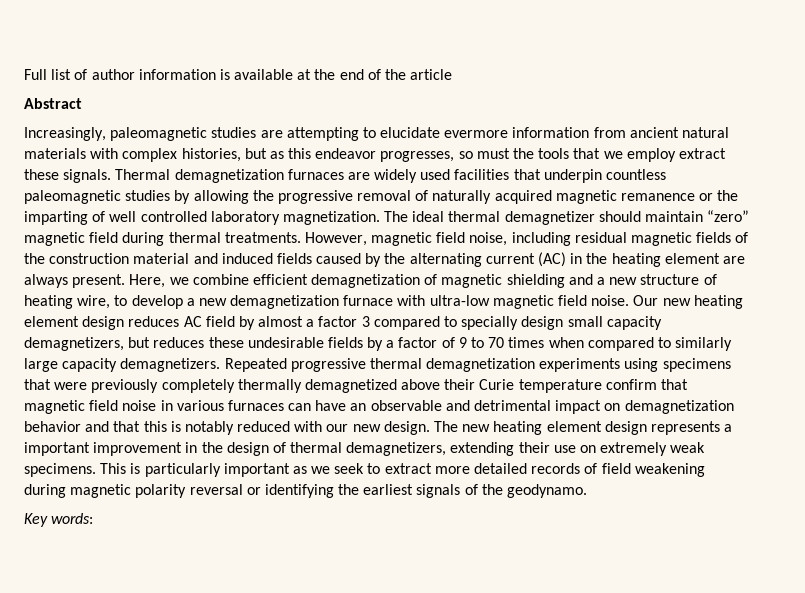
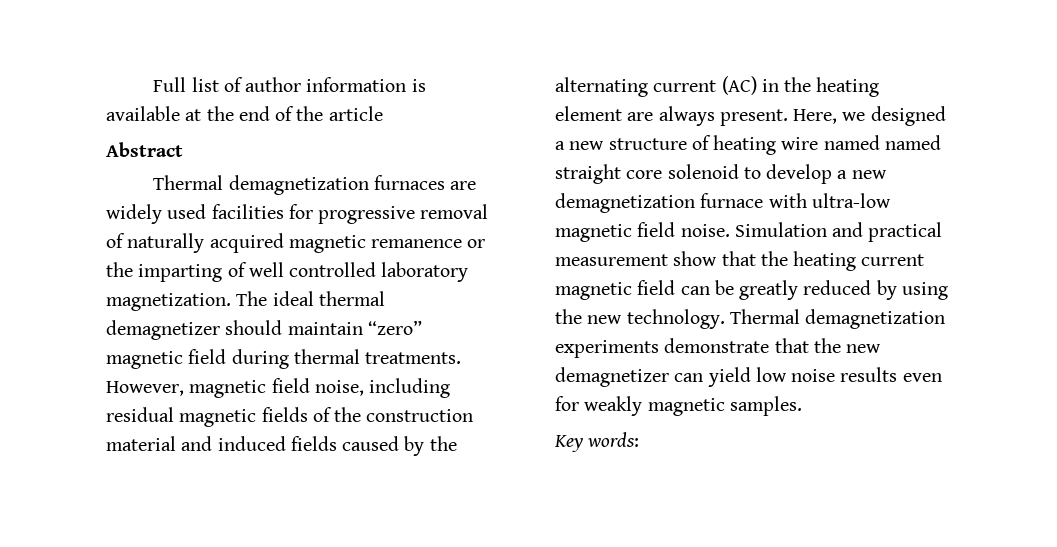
- Increasingly, paleomagnetic studies are attempting to elucidate evermore information from ancient natural materials with complex histories, but as this endeavor progresses, so must the tools that we employ extract these signals. Thermal demagnetization furnaces are widely used facilities that underpin countless paleomagnetic studies by allowing the progressive removal of naturally acquired magnetic remanence or the imparting of well controlled laboratory magnetization.
+ Thermal demagnetization furnaces are widely used facilities for progressive removal of naturally acquired magnetic remanence or the imparting of well controlled laboratory magnetization.
- Here, we combine efficient demagnetization of magnetic shielding and a new structure of heating wire, to develop a new demagnetization furnace with ultra-low magnetic field noise.
+ Here, we designed a new structure of heating wire named named straight core solenoid to develop a new demagnetization furnace with ultra-low magnetic field noise.
- Our new heating element design reduces AC field by almost a factor 3 compared to specially design small capacity demagnetizers, but reduces these undesirable fields by a factor of 9 to 70 times when compared to similarly large capacity demagnetizers. Repeated progressive thermal demagnetization experiments using specimens that were previously completely thermally demagnetized above their Curie temperature confirm that magnetic field noise in various furnaces can have an observable and detrimental impact on demagnetization behavior and that this is notably reduced with our new design. The new heating element design represents a important improvement in the design of thermal demagnetizers, extending their use on extremely weak specimens. This is particularly important as we seek to extract more detailed records of field weakening during magnetic polarity reversal or identifying the earliest signals of the geodynamo.
+ Simulation and practical measurement show that the heating current magnetic field can be greatly reduced by using the new technology. Thermal demagnetization experiments demonstrate that the new demagnetizer can yield low noise results even for weakly magnetic samples.

